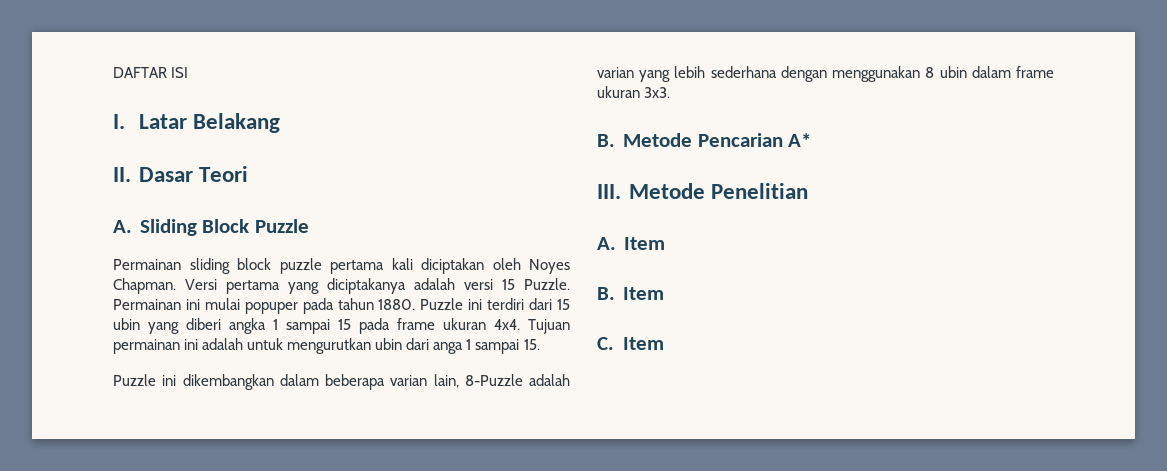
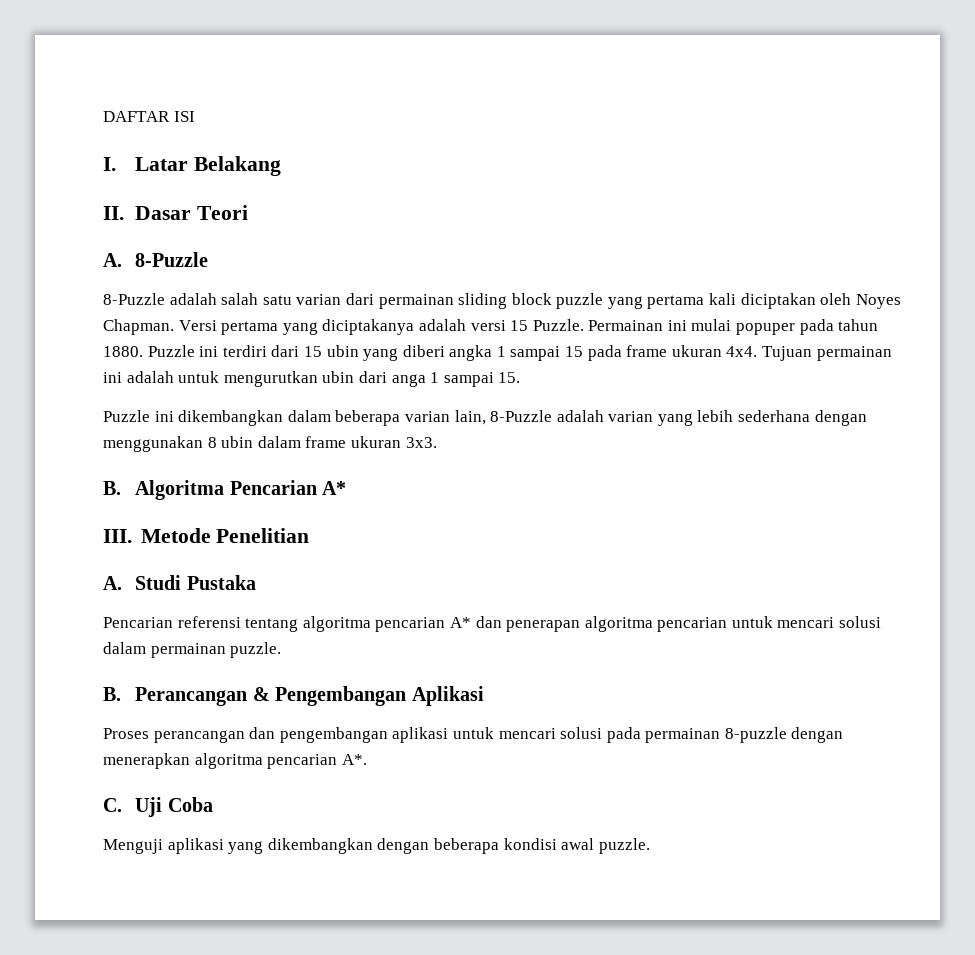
- A. Sliding Block Puzzle
- Permainan sliding block puzzle pertama kali diciptakan oleh Noyes Chapman.
+ A. 8-Puzzle
+ 8-Puzzle adalah salah satu varian dari permainan sliding block puzzle yang pertama kali diciptakan oleh Noyes Chapman.
- B. Metode Pencarian A*
+ B. Algoritma Pencarian A*
- A. Item
- B. Item
- C. Item
+ A. Studi Pustaka
+ Pencarian referensi tentang algoritma pencarian A* dan penerapan algoritma pencarian untuk mencari solusi dalam permainan puzzle.
+ B. Perancangan & Pengembangan Aplikasi
+ Proses perancangan dan pengembangan aplikasi untuk mencari solusi pada permainan 8-puzzle dengan menerapkan algoritma pencarian A*.
+ C. Uji Coba
+ Menguji aplikasi yang dikembangkan dengan beberapa kondisi awal puzzle.

